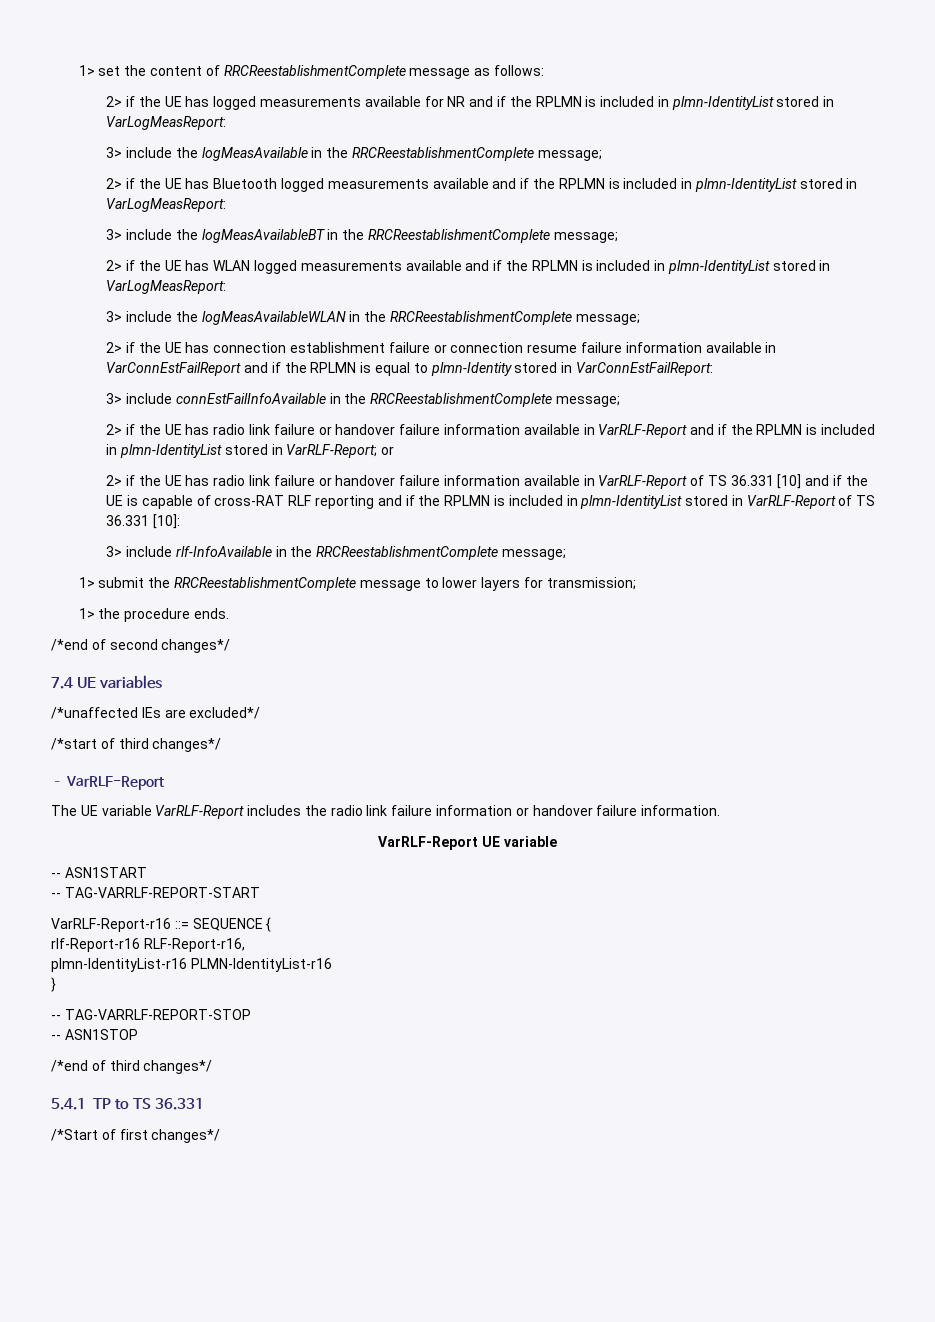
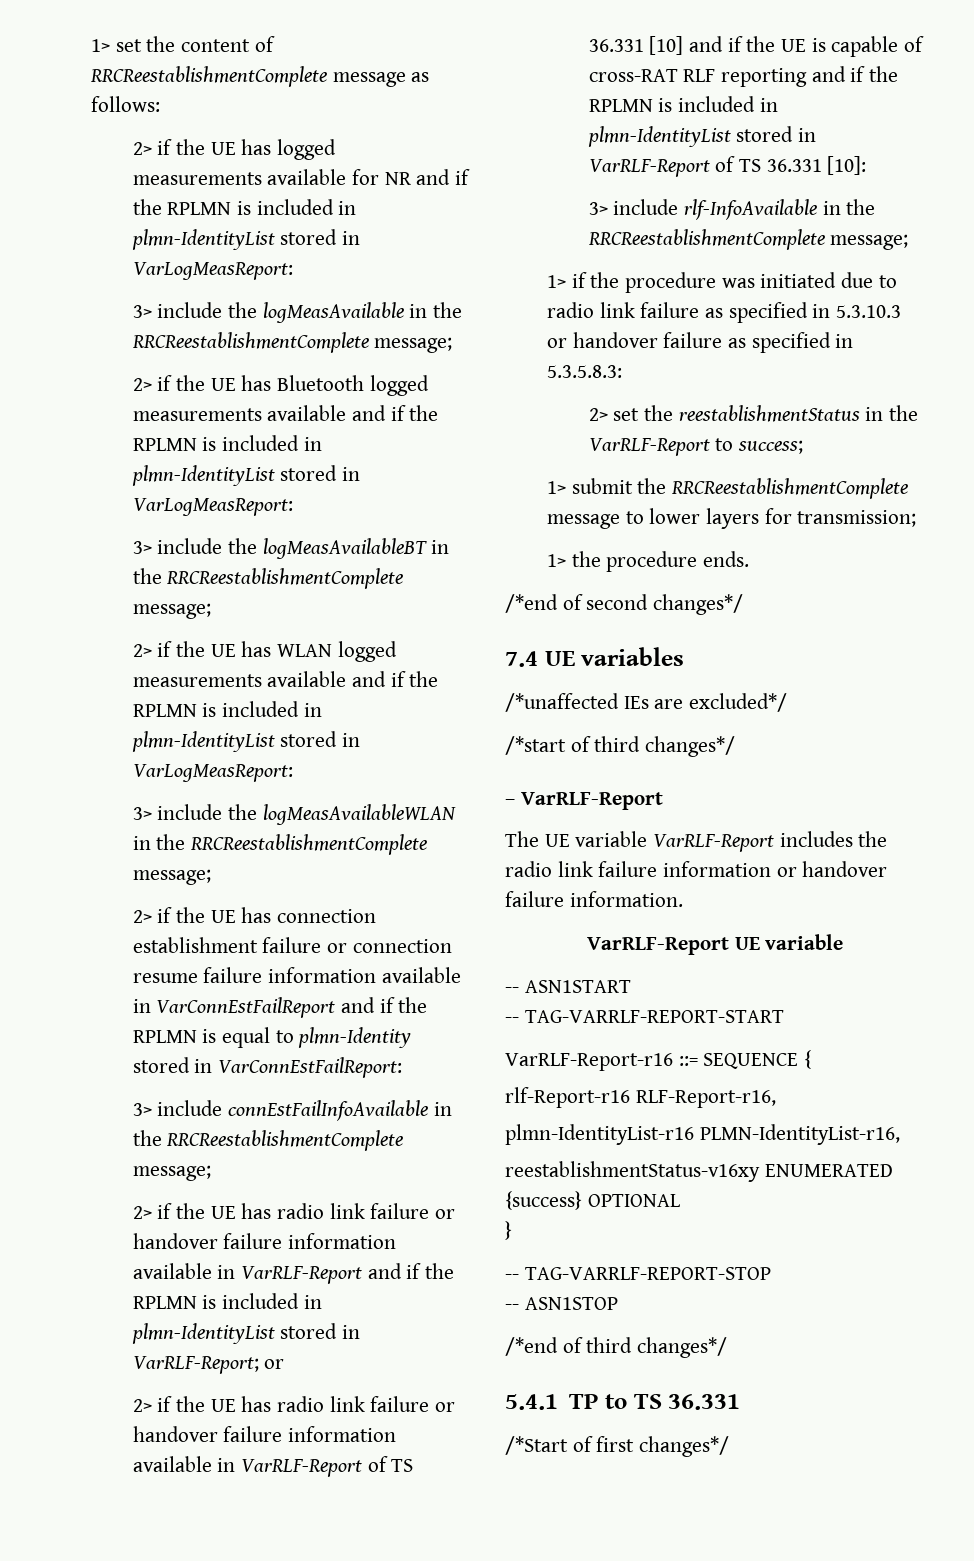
+ 1> if the procedure was initiated due to radio link failure as specified in 5.3.10.3 or handover failure as specified in 5.3.5.8.3:
+ 2> set the reestablishmentStatus in the VarRLF-Report to success;
- plmn-IdentityList-r16 PLMN-IdentityList-r16
+ plmn-IdentityList-r16 PLMN-IdentityList-r16,
+ reestablishmentStatus-v16xy ENUMERATED {success} OPTIONAL

